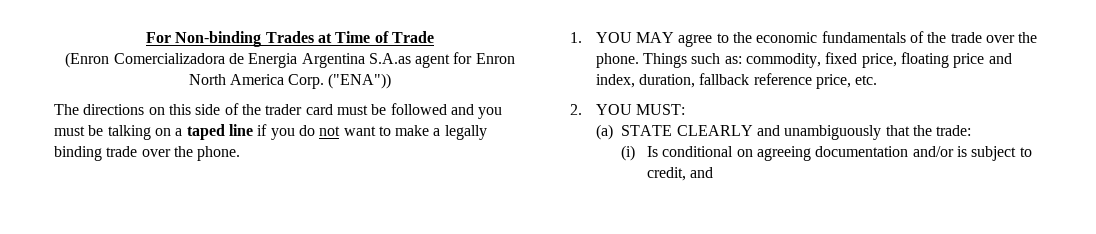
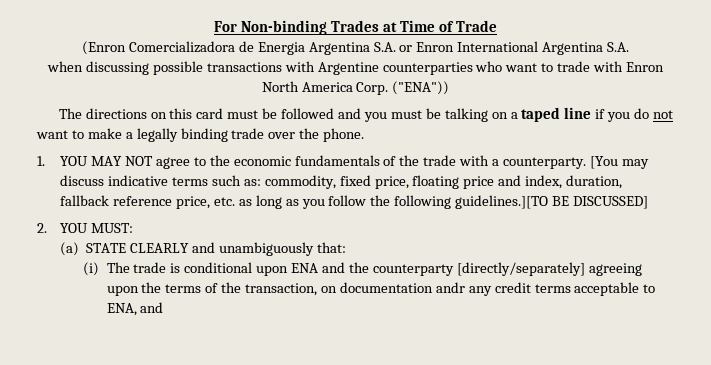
- (Enron Comercializadora de Energia Argentina S.A.as agent for Enron North America Corp.
+ (Enron Comercializadora de Energia Argentina S.A. or Enron International Argentina S.A.
+ when discussing possible transactions with Argentine counterparties who want to trade with Enron North America Corp.
- The directions on this side of the trader card must be followed and you must be talking on a taped line if you do not want to make a legally binding trade over the phone.
+ The directions on this card must be followed and you must be talking on a taped line if you do not want to make a legally binding trade over the phone.
- 1. YOU MAY agree to the economic fundamentals of the trade over the phone. Things such as: commodity, fixed price, floating price and index, duration, fallback reference price, etc.
+ 1. YOU MAY NOT agree to the economic fundamentals of the trade with a counterparty. [You may discuss indicative terms such as: commodity, fixed price, floating price and index, duration, fallback reference price, etc. as long as you follow the following guidelines.][TO BE DISCUSSED]
- (a) STATE CLEARLY and unambiguously that the trade:
- (i) Is conditional on agreeing documentation and/or is subject to credit, and
+ (a) STATE CLEARLY and unambiguously that:
+ (i) The trade is conditional upon ENA and the counterparty [directly/separately] agreeing upon the terms of the transaction, on documentation andr any credit terms acceptable to ENA, and

